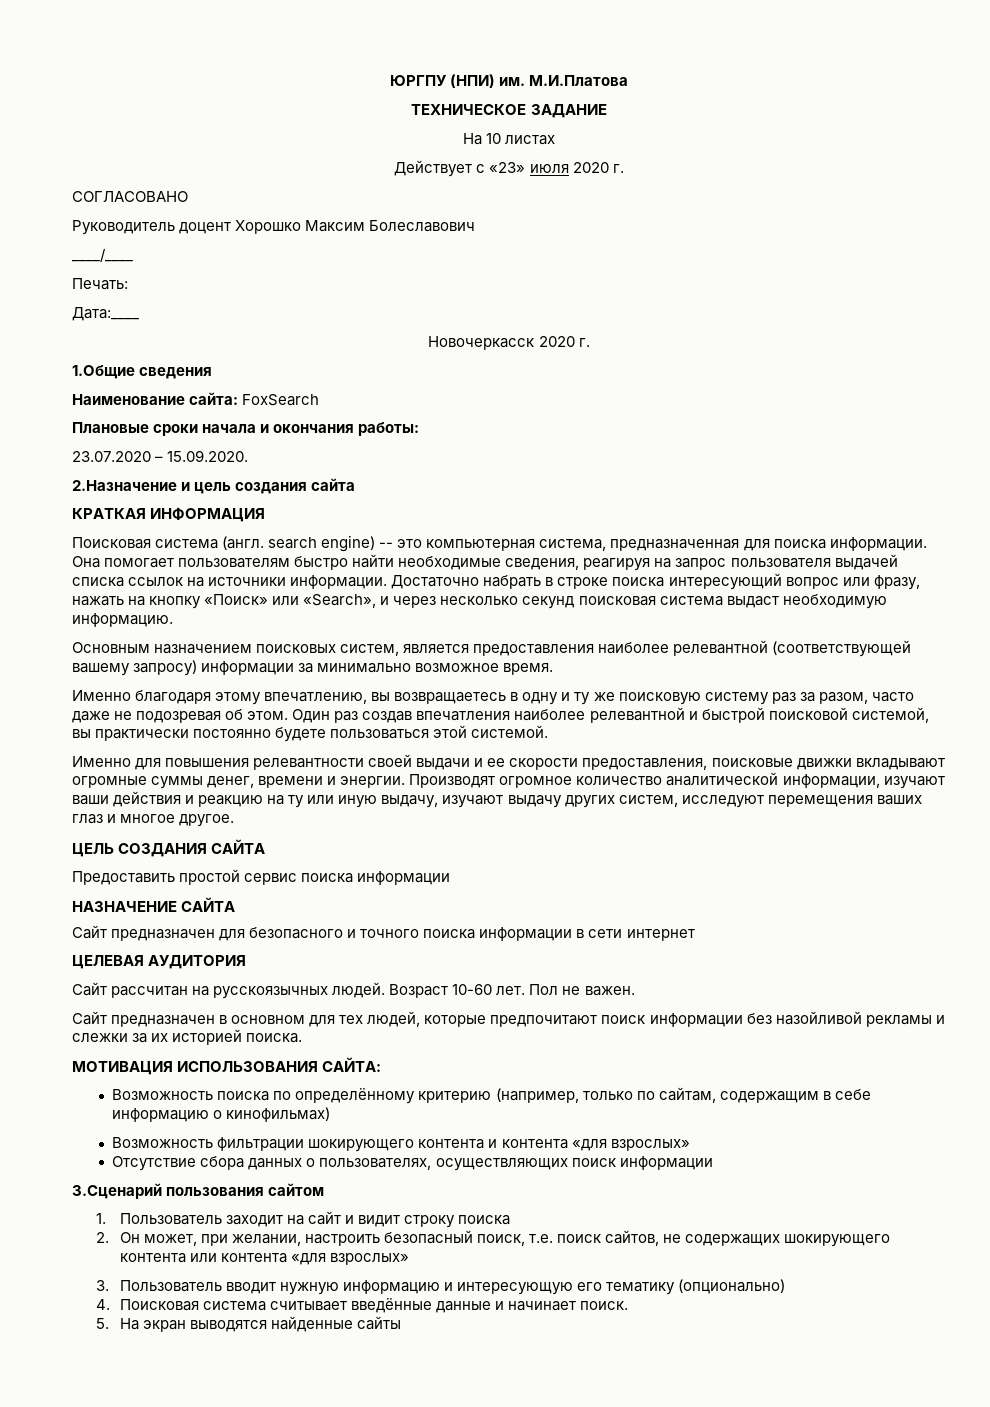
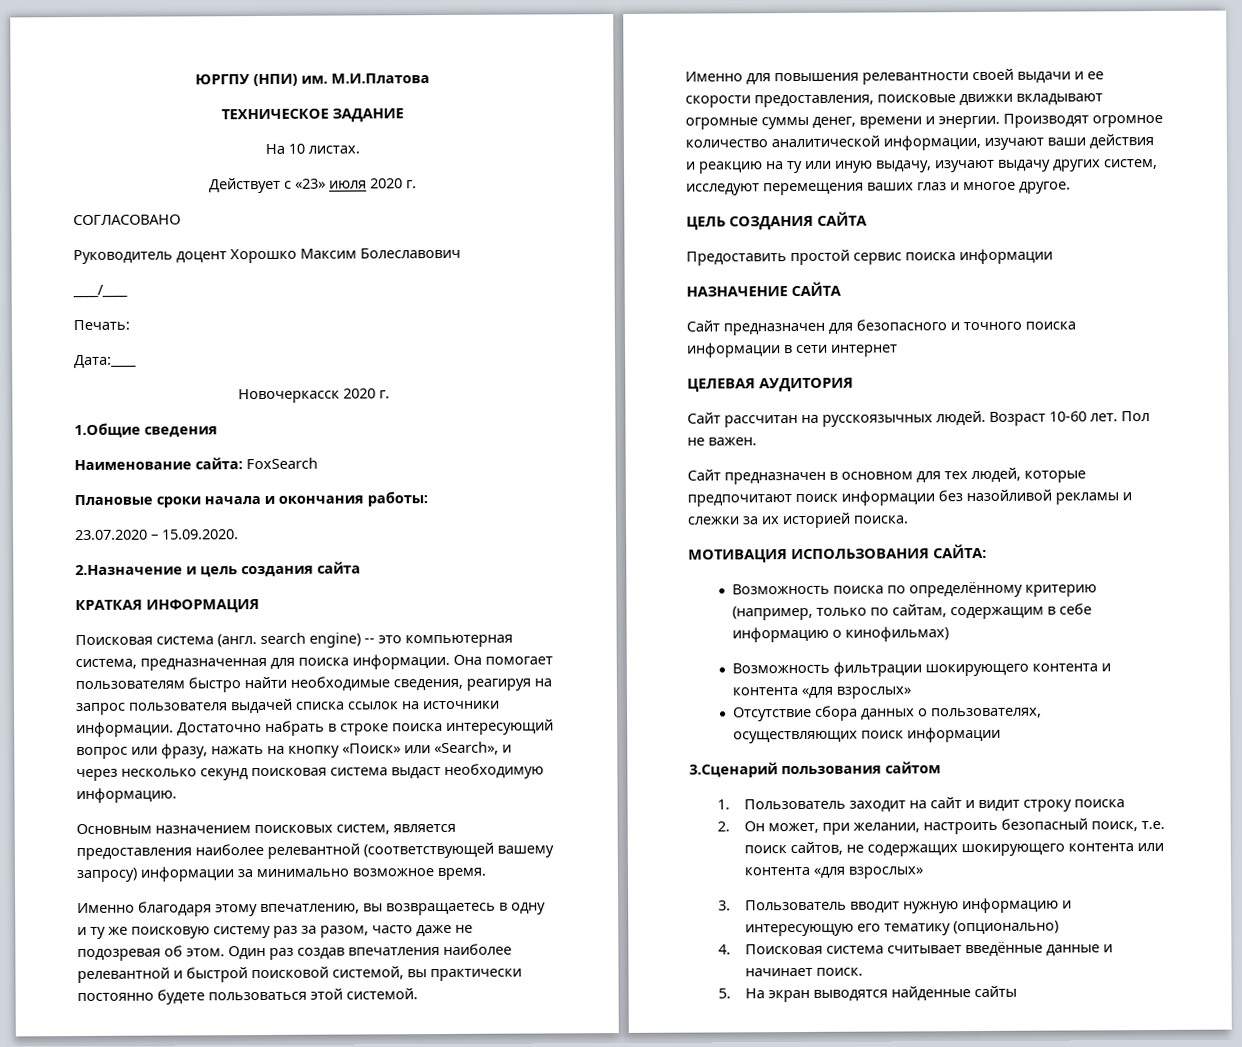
- На 10 листах
+ На 10 листах.

